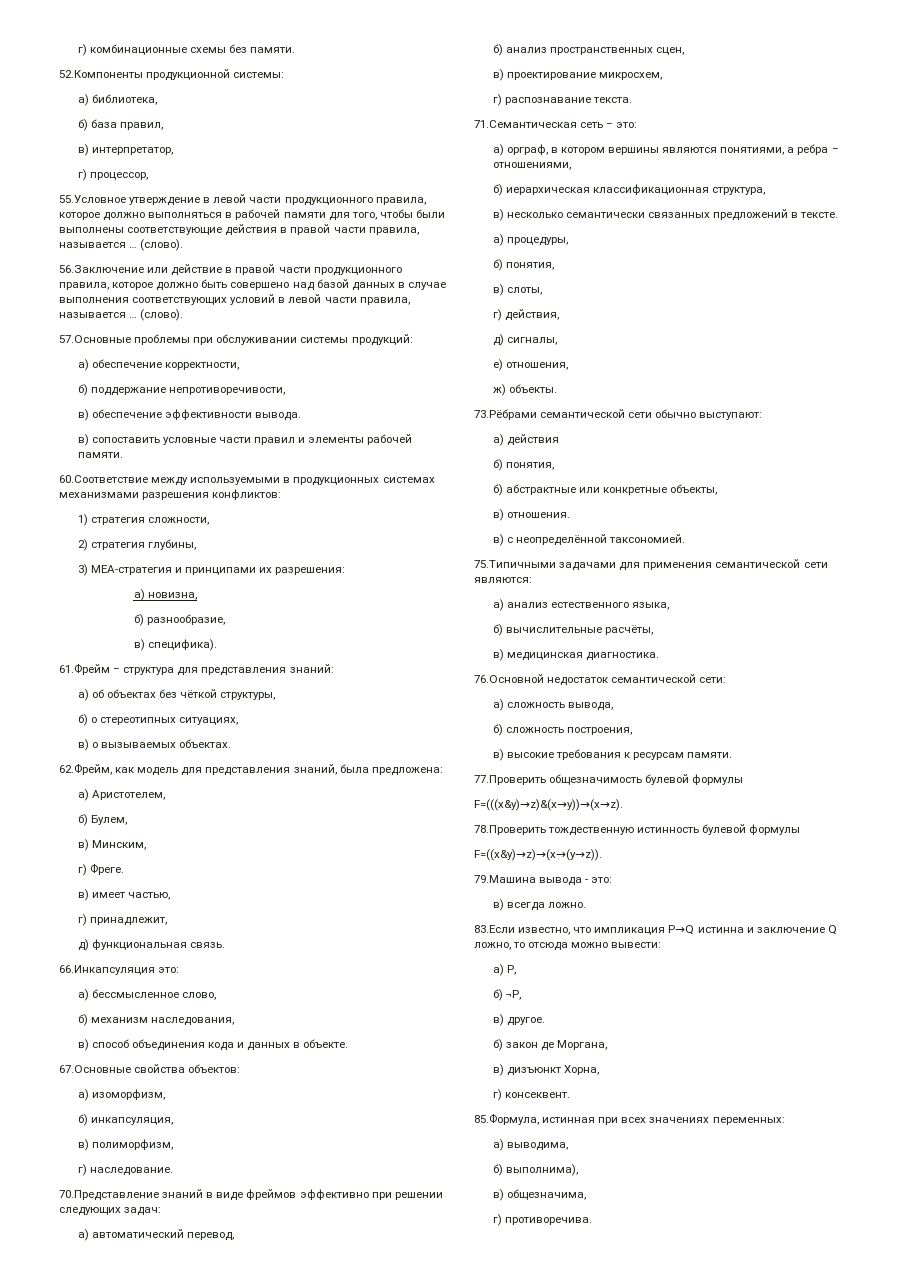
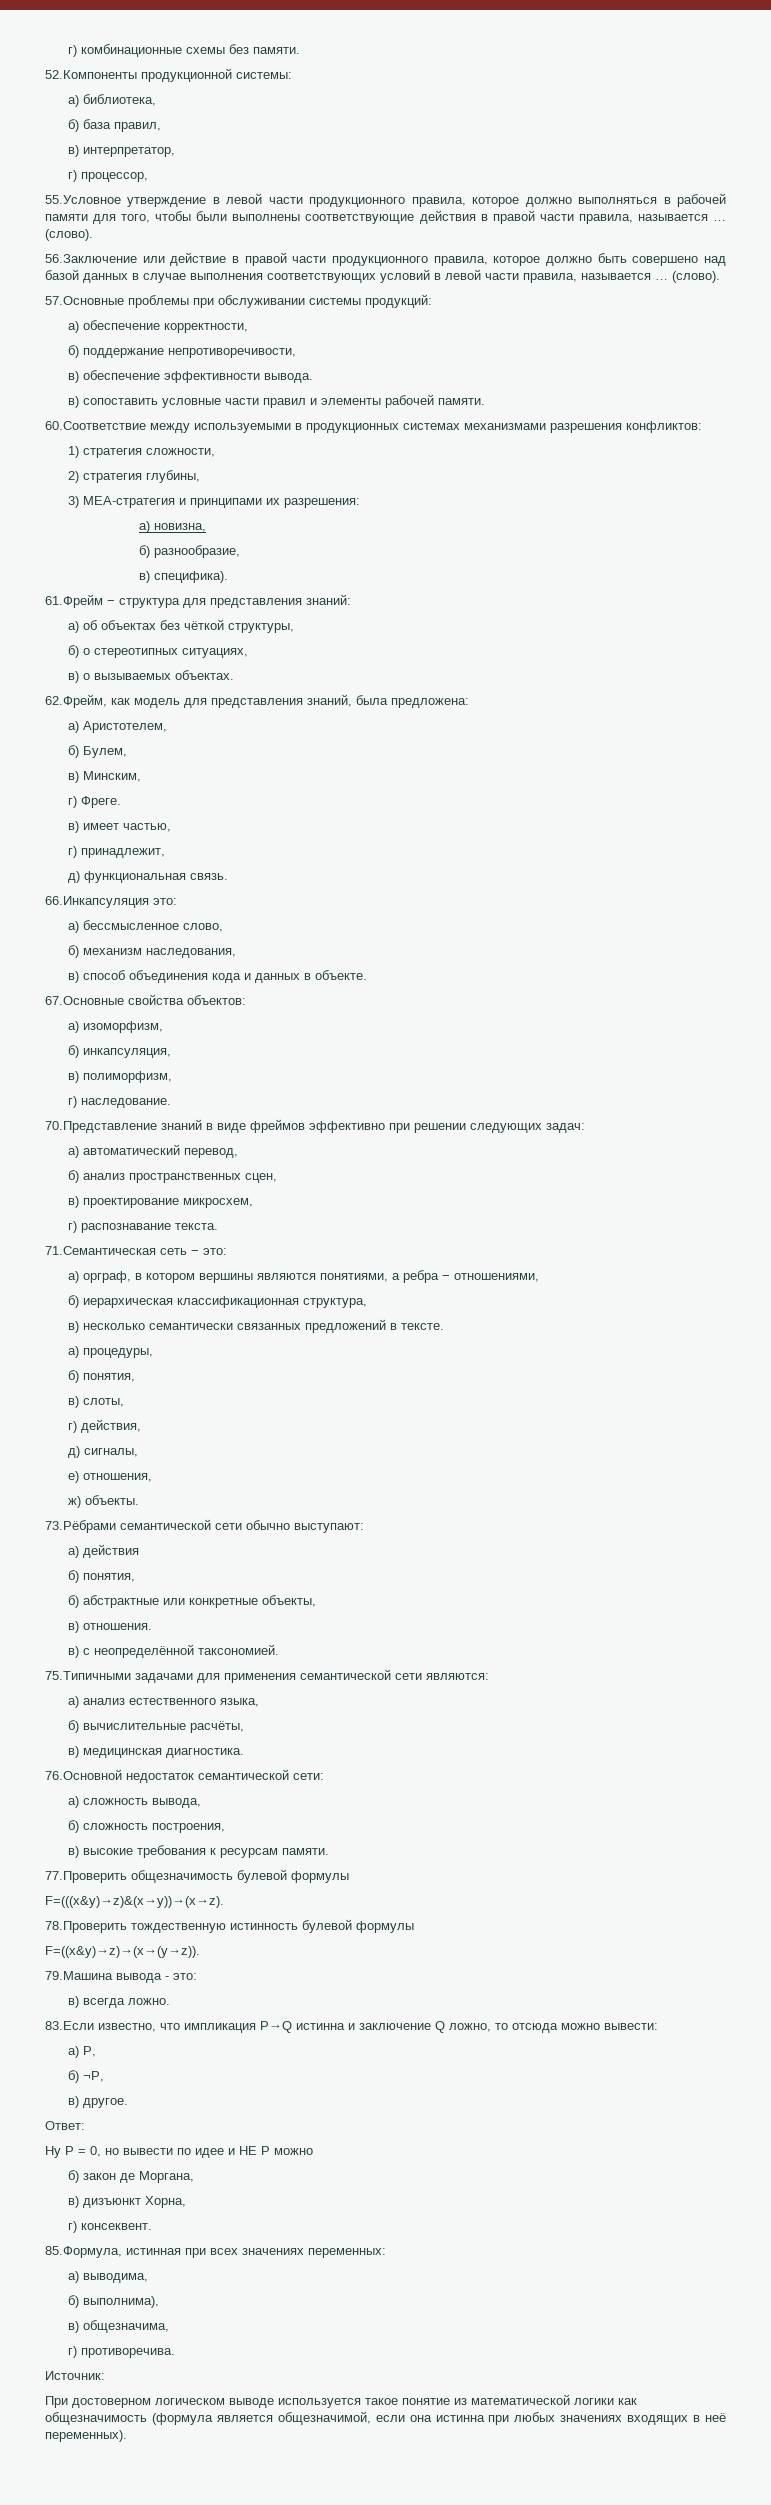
+ Ответ:
+ Ну P = 0, но вывести по идее и НЕ P можно
+ Источник:
+ При достоверном логическом выводе используется такое понятие из математической логики как общезначимость (формула является общезначимой, если она истинна при любых значениях входящих в неë переменных).

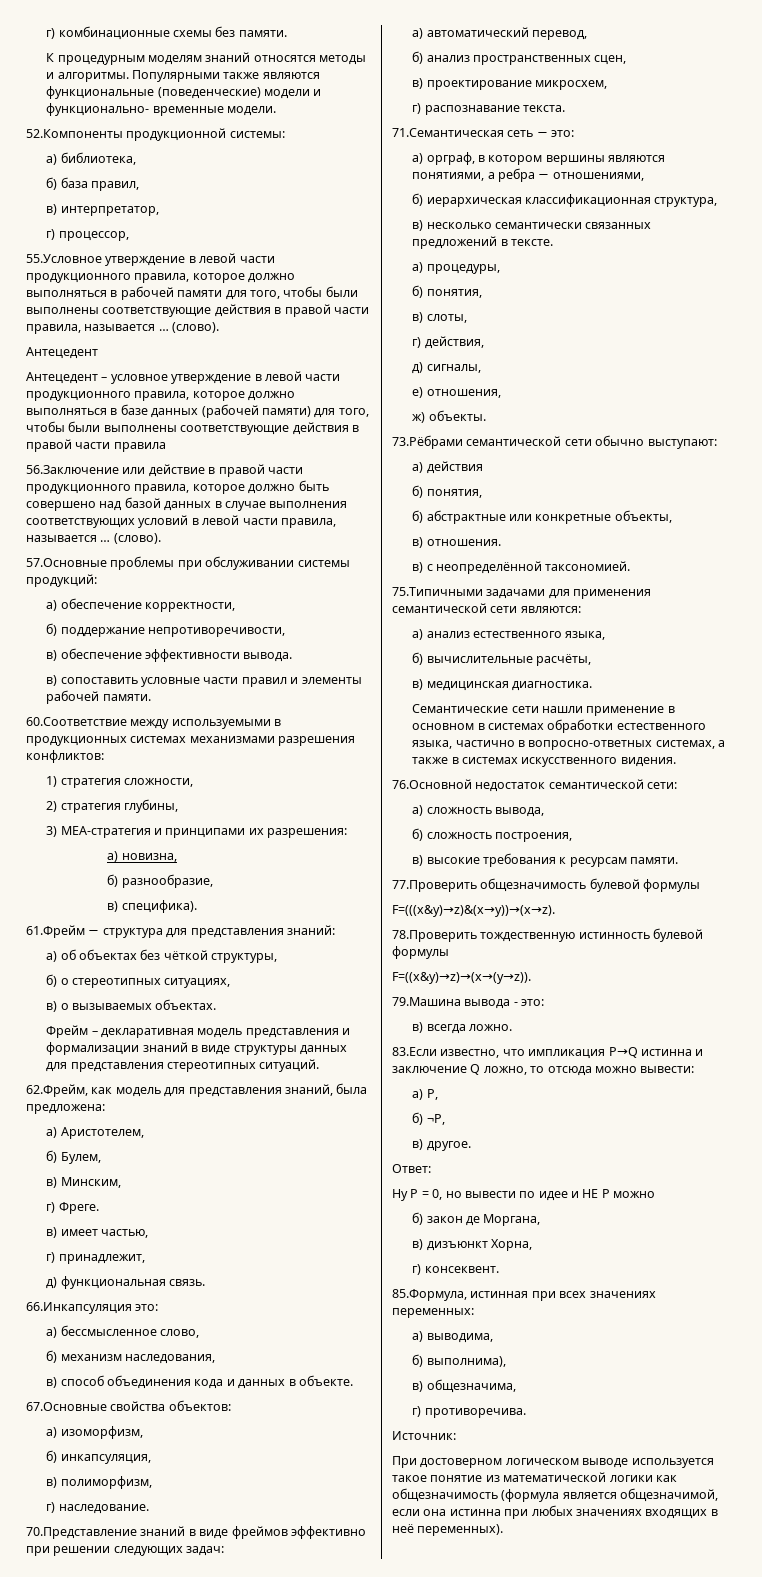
+ К процедурным моделям знаний относятся методы и алгоритмы. Популярными также являются функциональные (поведенческие) модели и функционально- временные модели.
  55.Условное утверждение в левой части продукционного правила, которое должно выполняться в рабочей памяти для того, чтобы были выполнены соответствующие действия в правой части правила, называется … (слово).
+ Антецедент
+ Антецедент – условное утверждение в левой части продукционного правила, которое должно выполняться в базе данных (рабочей памяти) для того, чтобы были выполнены соответствующие действия в правой части правила
+ Фрейм – декларативная модель представления и формализации знаний в виде структуры данных для представления стереотипных ситуаций.
+ Семантические сети нашли применение в основном в системах обработки естественного языка, частично в вопросно-ответных системах, а также в системах искусственного видения.

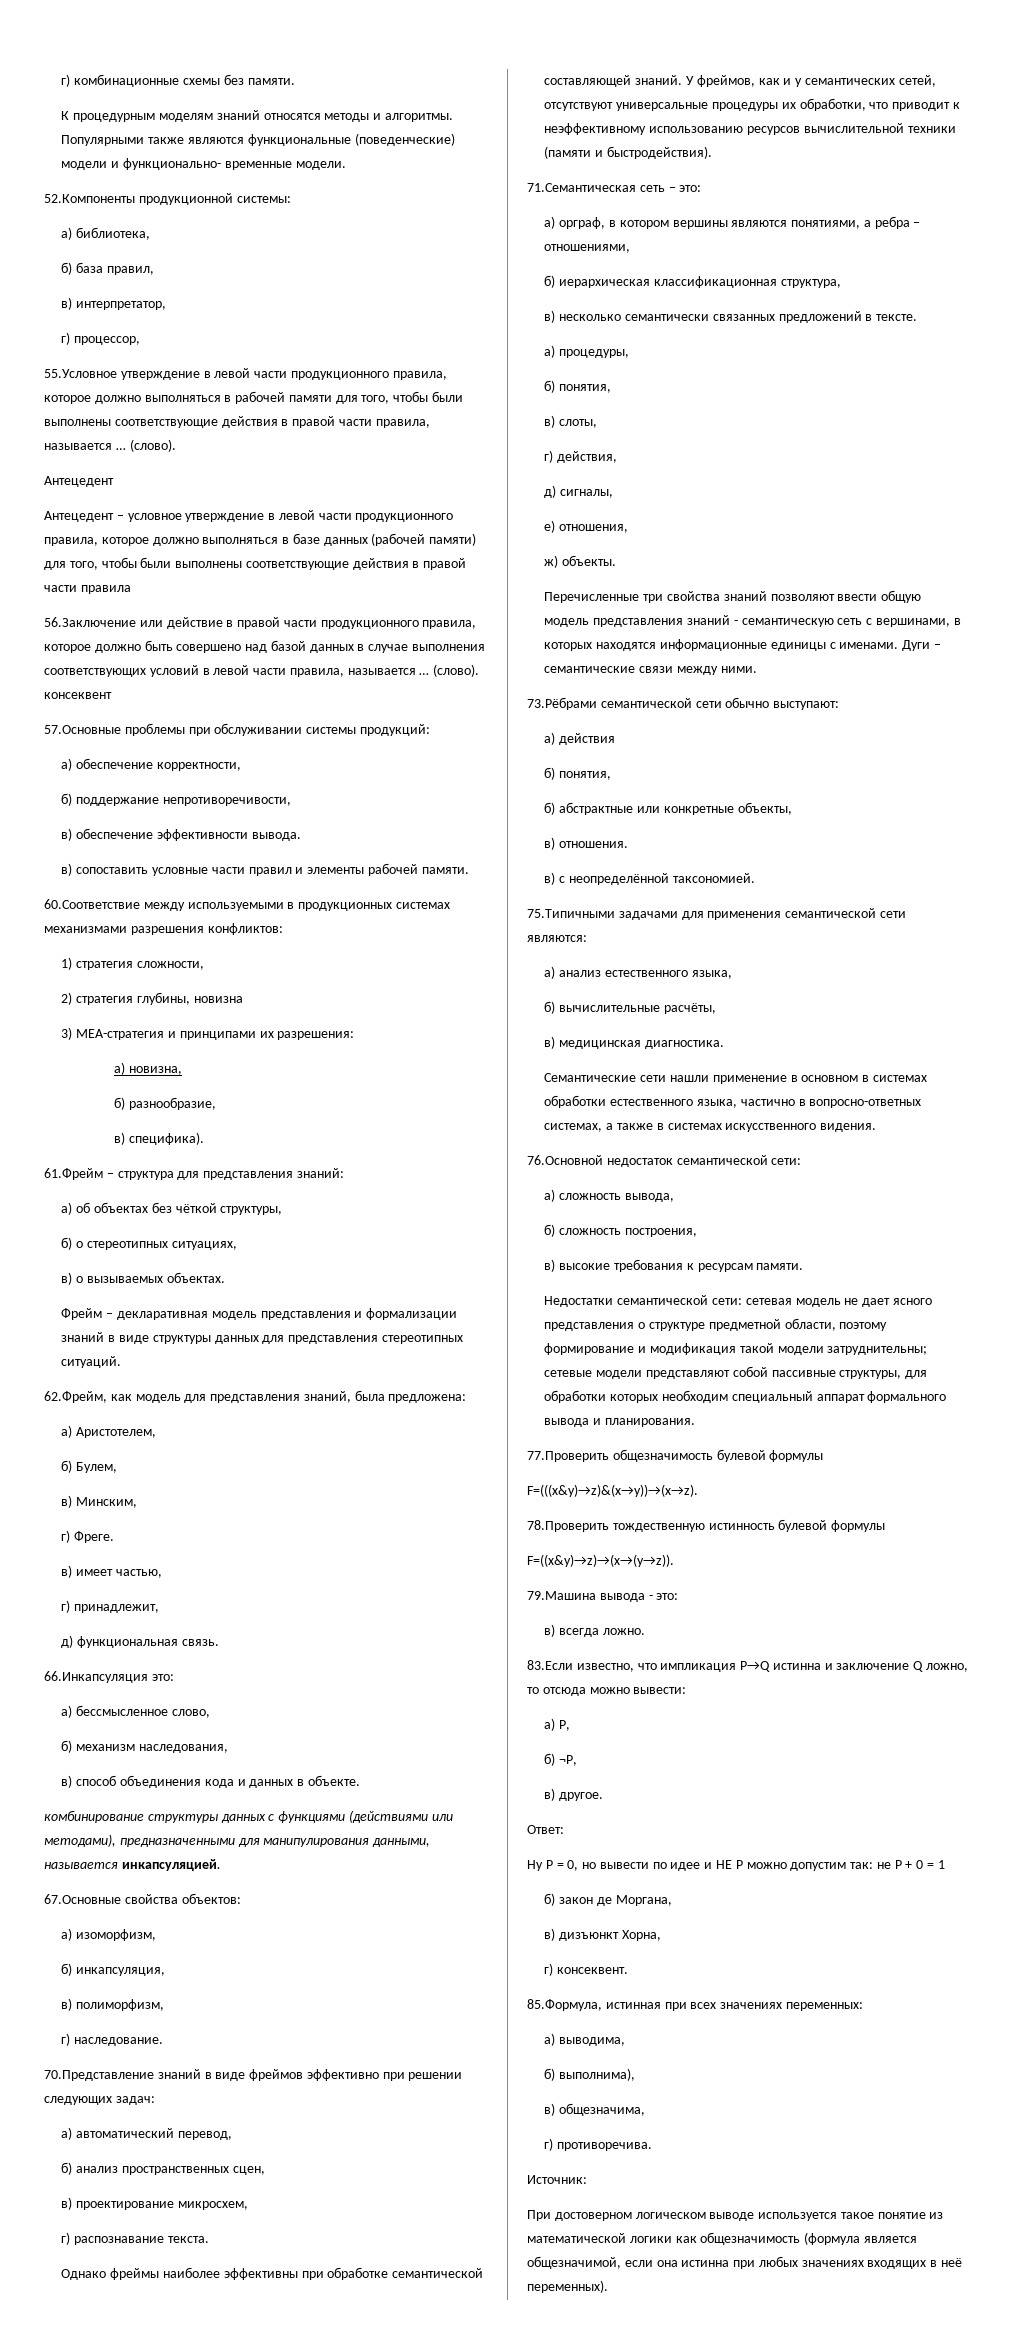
- 56.Заключение или действие в правой части продукционного правила, которое должно быть совершено над базой данных в случае выполнения соответствующих условий в левой части правила, называется … (слово).
+ 56.Заключение или действие в правой части продукционного правила, которое должно быть совершено над базой данных в случае выполнения соответствующих условий в левой части правила, называется … (слово). консеквент
- 2) стратегия глубины,
+ 2) стратегия глубины, новизна
+ комбинирование структуры данных с функциями (действиями или методами), предназначенными для манипулирования данными, называется инкапсуляцией.
+ Однако фреймы наиболее эффективны при обработке семантической составляющей знаний. У фреймов, как и у семантических сетей, отсутствуют универсальные процедуры их обработки, что приводит к неэффективному использованию ресурсов вычислительной техники (памяти и быстродействия).
+ Перечисленные три свойства знаний позволяют ввести общую модель представления знаний - семантическую сеть с вершинами, в которых находятся информационные единицы с именами. Дуги – семантические связи между ними.
+ Недостатки семантической сети: сетевая модель не дает ясного представления о структуре предметной области, поэтому формирование и модификация такой модели затруднительны; сетевые модели представляют собой пассивные структуры, для обработки которых необходим специальный аппарат формального вывода и планирования.
- Ну P = 0, но вывести по идее и НЕ P можно
+ Ну P = 0, но вывести по идее и НЕ P можно допустим так: не Р + 0 = 1

